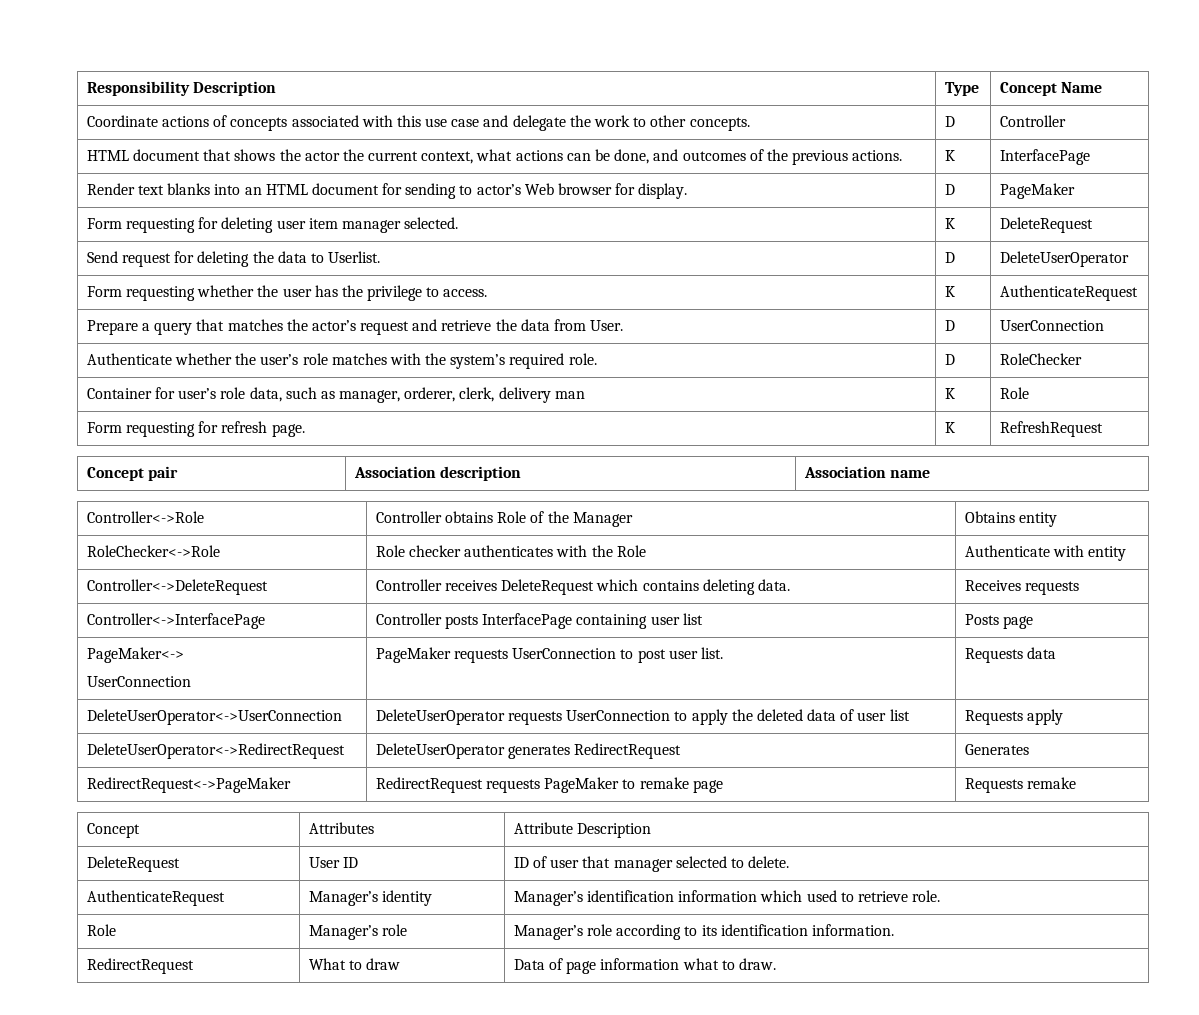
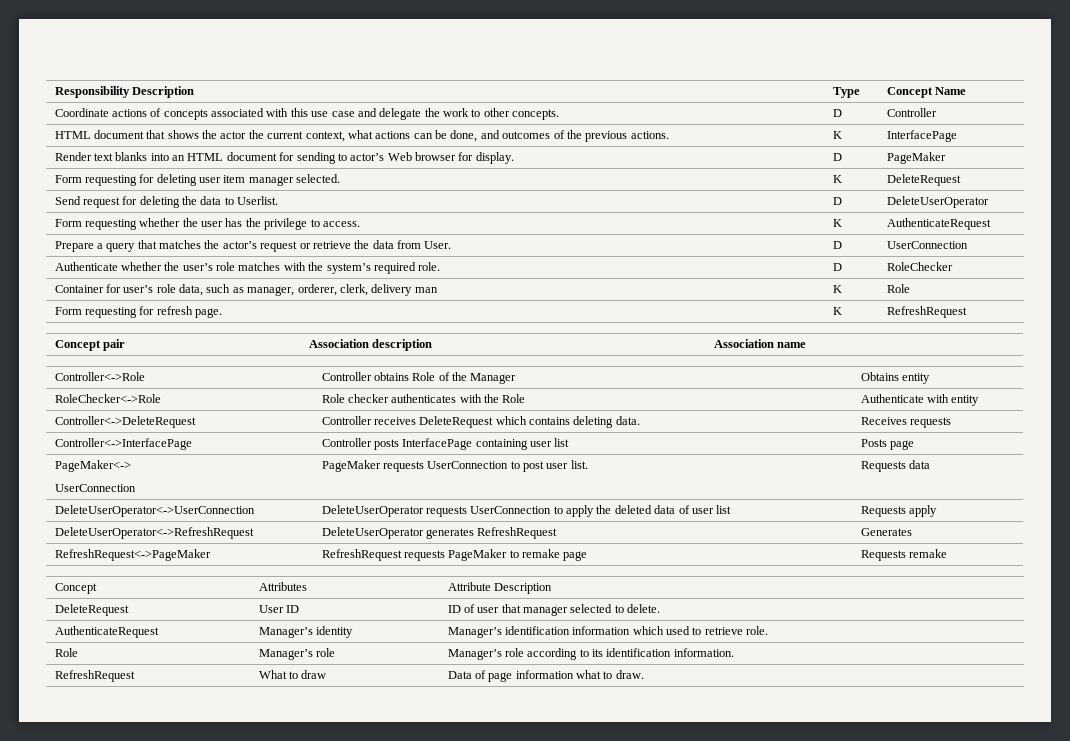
- Prepare a query that matches the actor’s request and retrieve the data from User. | D | UserConnection
+ Prepare a query that matches the actor’s request or retrieve the data from User. | D | UserConnection
- DeleteUserOperator<->RedirectRequest | DeleteUserOperator generates RedirectRequest | Generates
+ DeleteUserOperator<->RefreshRequest | DeleteUserOperator generates RefreshRequest | Generates
- RedirectRequest<->PageMaker | RedirectRequest requests PageMaker to remake page | Requests remake
+ RefreshRequest<->PageMaker | RefreshRequest requests PageMaker to remake page | Requests remake
- RedirectRequest | What to draw | Data of page information what to draw.
+ RefreshRequest | What to draw | Data of page information what to draw.

